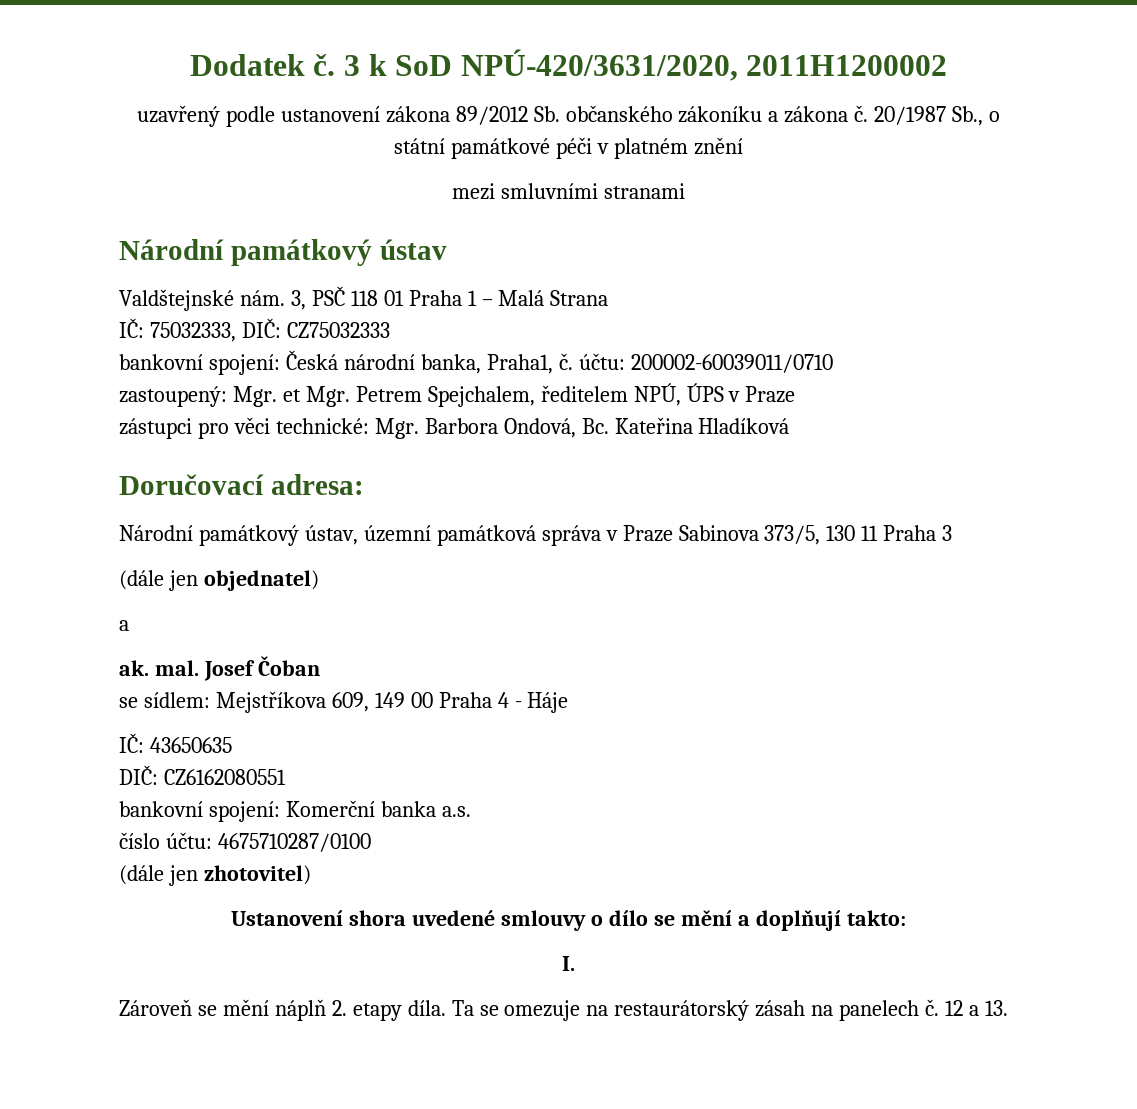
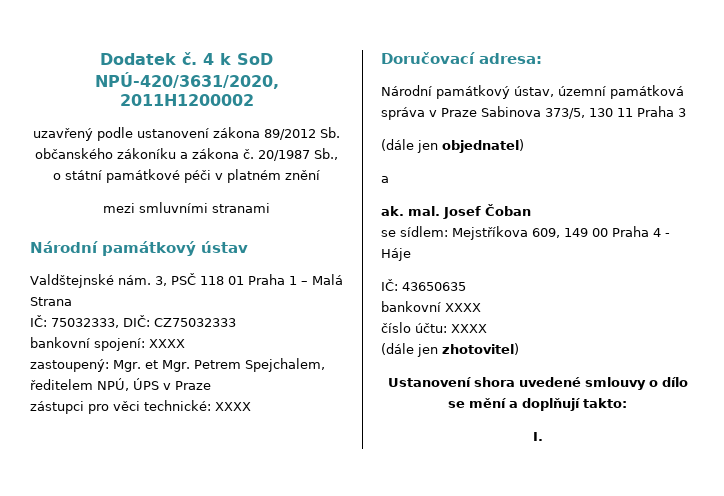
- 3 k SoD NPÚ-420/3631/2020, 2011H1200002
+ 4 k SoD NPÚ-420/3631/2020, 2011H1200002
- bankovní spojení: Česká národní banka, Praha1, č. účtu: 200002-60039011/0710
+ bankovní spojení: XXXX
- zástupci pro věci technické: Mgr. Barbora Ondová, Bc. Kateřina Hladíková
+ zástupci pro věci technické: XXXX
- DIČ: CZ6162080551
- bankovní spojení: Komerční banka a.s.
+ bankovní XXXX
- číslo účtu: 4675710287/0100
+ číslo účtu: XXXX
- Zároveň se mění náplň 2. etapy díla. Ta se omezuje na restaurátorský zásah na panelech č. 12 a 13.

